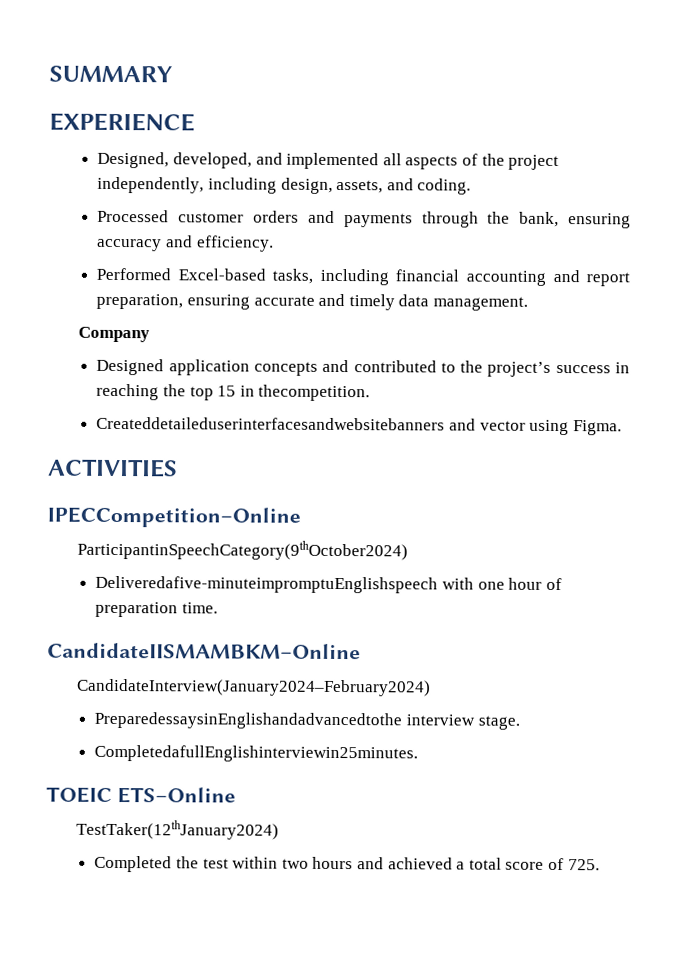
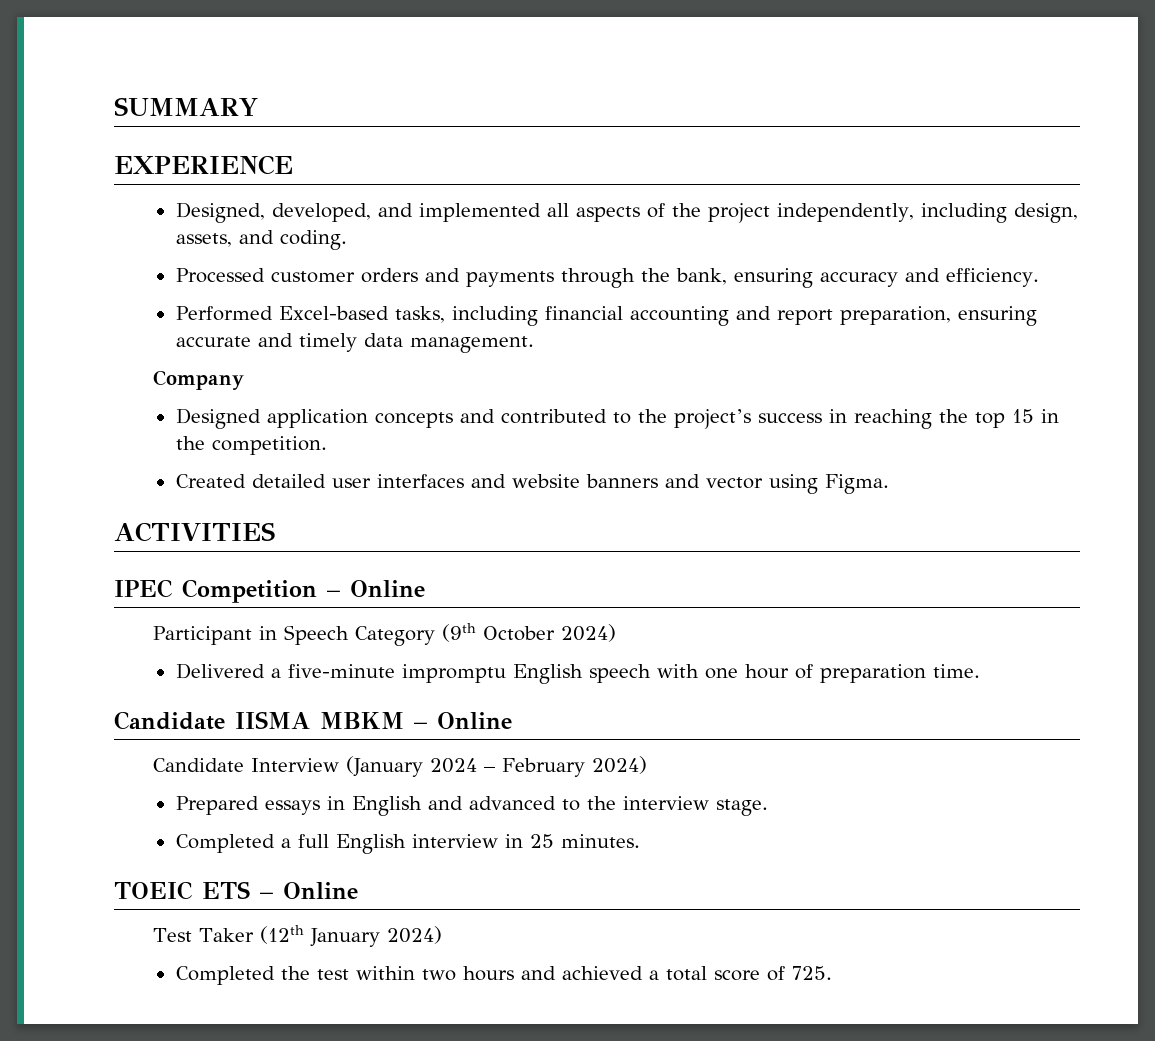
- Designed application concepts and contributed to the project’s success in reaching the top 15 in thecompetition.
- Createddetaileduserinterfacesandwebsitebanners and vector using Figma.
+ Designed application concepts and contributed to the project’s success in reaching the top 15 in the competition.
+ Created detailed user interfaces and website banners and vector using Figma.
- IPECCompetition–Online
- ParticipantinSpeechCategory(9thOctober2024)
- Deliveredafive-minuteimpromptuEnglishspeech with one hour of preparation time.
+ IPEC Competition – Online
+ Participant in Speech Category (9th October 2024)
+ Delivered a five-minute impromptu English speech with one hour of preparation time.
- CandidateIISMAMBKM–Online
- CandidateInterview(January2024–February2024)
- PreparedessaysinEnglishandadvancedtothe interview stage.
- CompletedafullEnglishinterviewin25minutes.
- TOEIC ETS–Online
- TestTaker(12thJanuary2024)
+ Candidate IISMA MBKM – Online
+ Candidate Interview (January 2024 – February 2024)
+ Prepared essays in English and advanced to the interview stage.
+ Completed a full English interview in 25 minutes.
+ TOEIC ETS – Online
+ Test Taker (12th January 2024)

